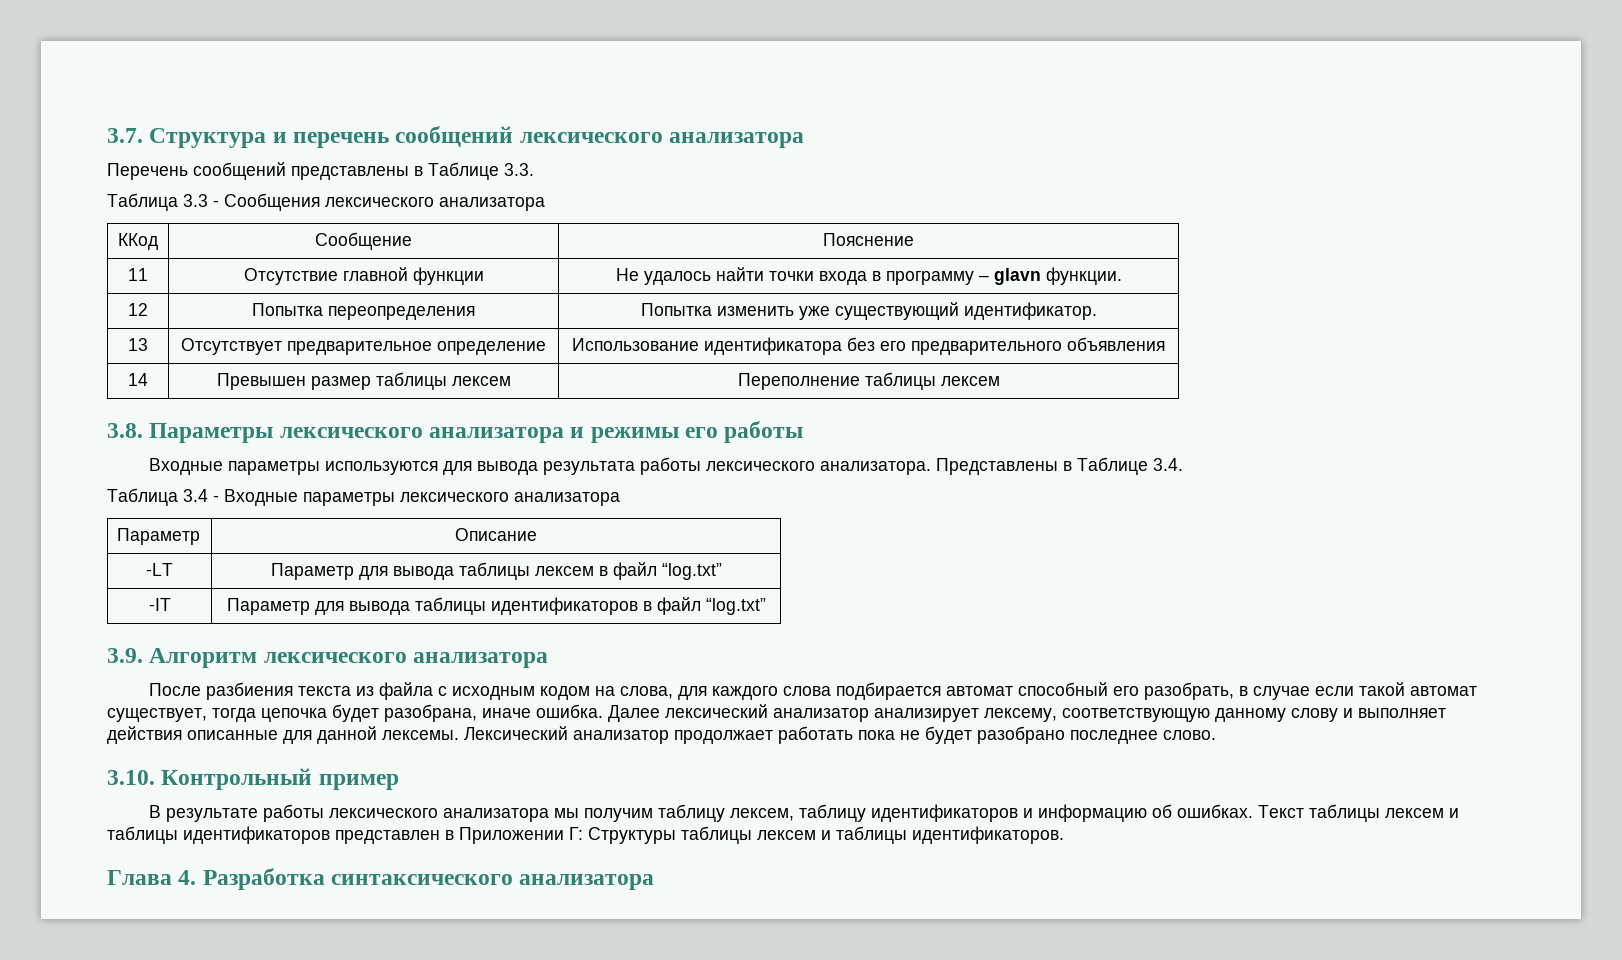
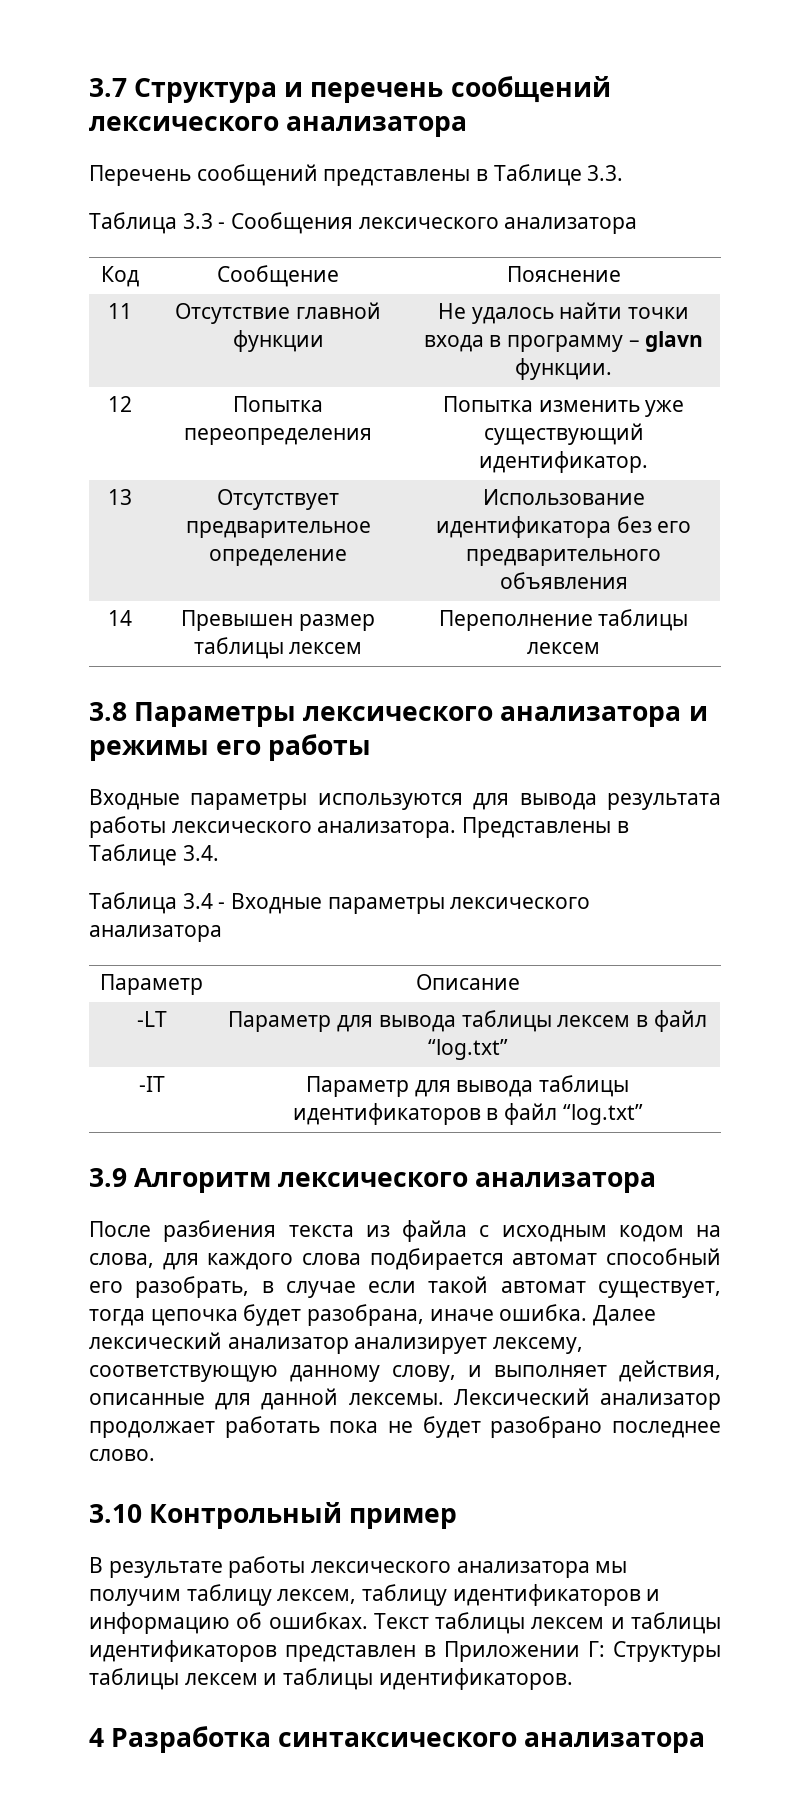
- 3.7. Структура и перечень сообщений лексического анализатора
+ 3.7 Структура и перечень сообщений лексического анализатора
- ККод | Сообщение | Пояснение
+ Код | Сообщение | Пояснение
- 3.8. Параметры лексического анализатора и режимы его работы
+ 3.8 Параметры лексического анализатора и режимы его работы
- 3.9. Алгоритм лексического анализатора
+ 3.9 Алгоритм лексического анализатора
- Далее лексический анализатор анализирует лексему, соответствующую данному слову и выполняет действия описанные для данной лексемы.
+ Далее лексический анализатор анализирует лексему, соответствующую данному слову, и выполняет действия, описанные для данной лексемы.
- 3.10. Контрольный пример
+ 3.10 Контрольный пример
- Глава 4. Разработка синтаксического анализатора
+ 4 Разработка синтаксического анализатора

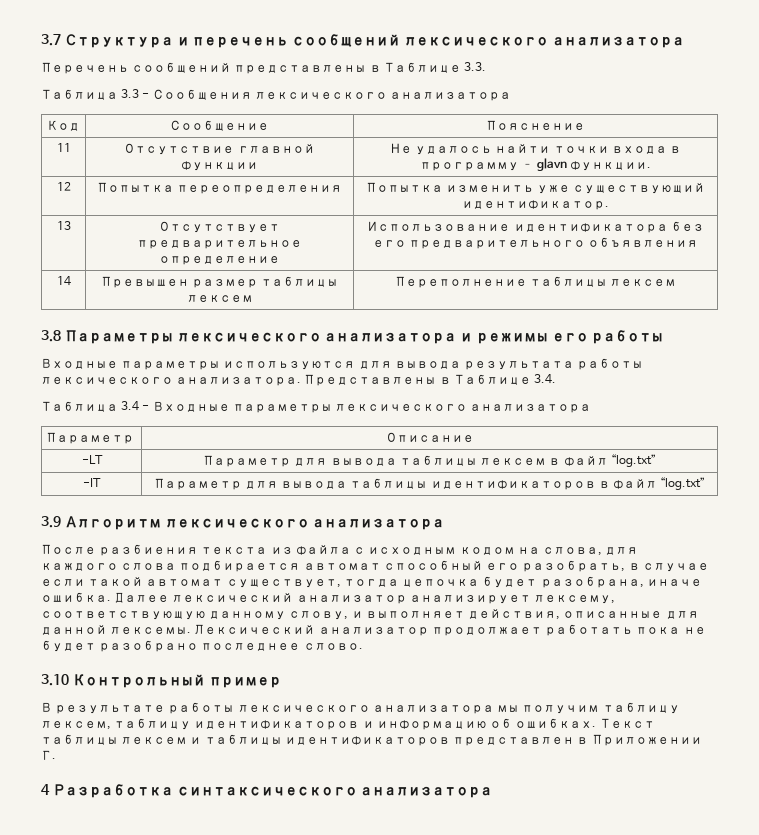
- Текст таблицы лексем и таблицы идентификаторов представлен в Приложении Г: Структуры таблицы лексем и таблицы идентификаторов.
+ Текст таблицы лексем и таблицы идентификаторов представлен в Приложении Г.

